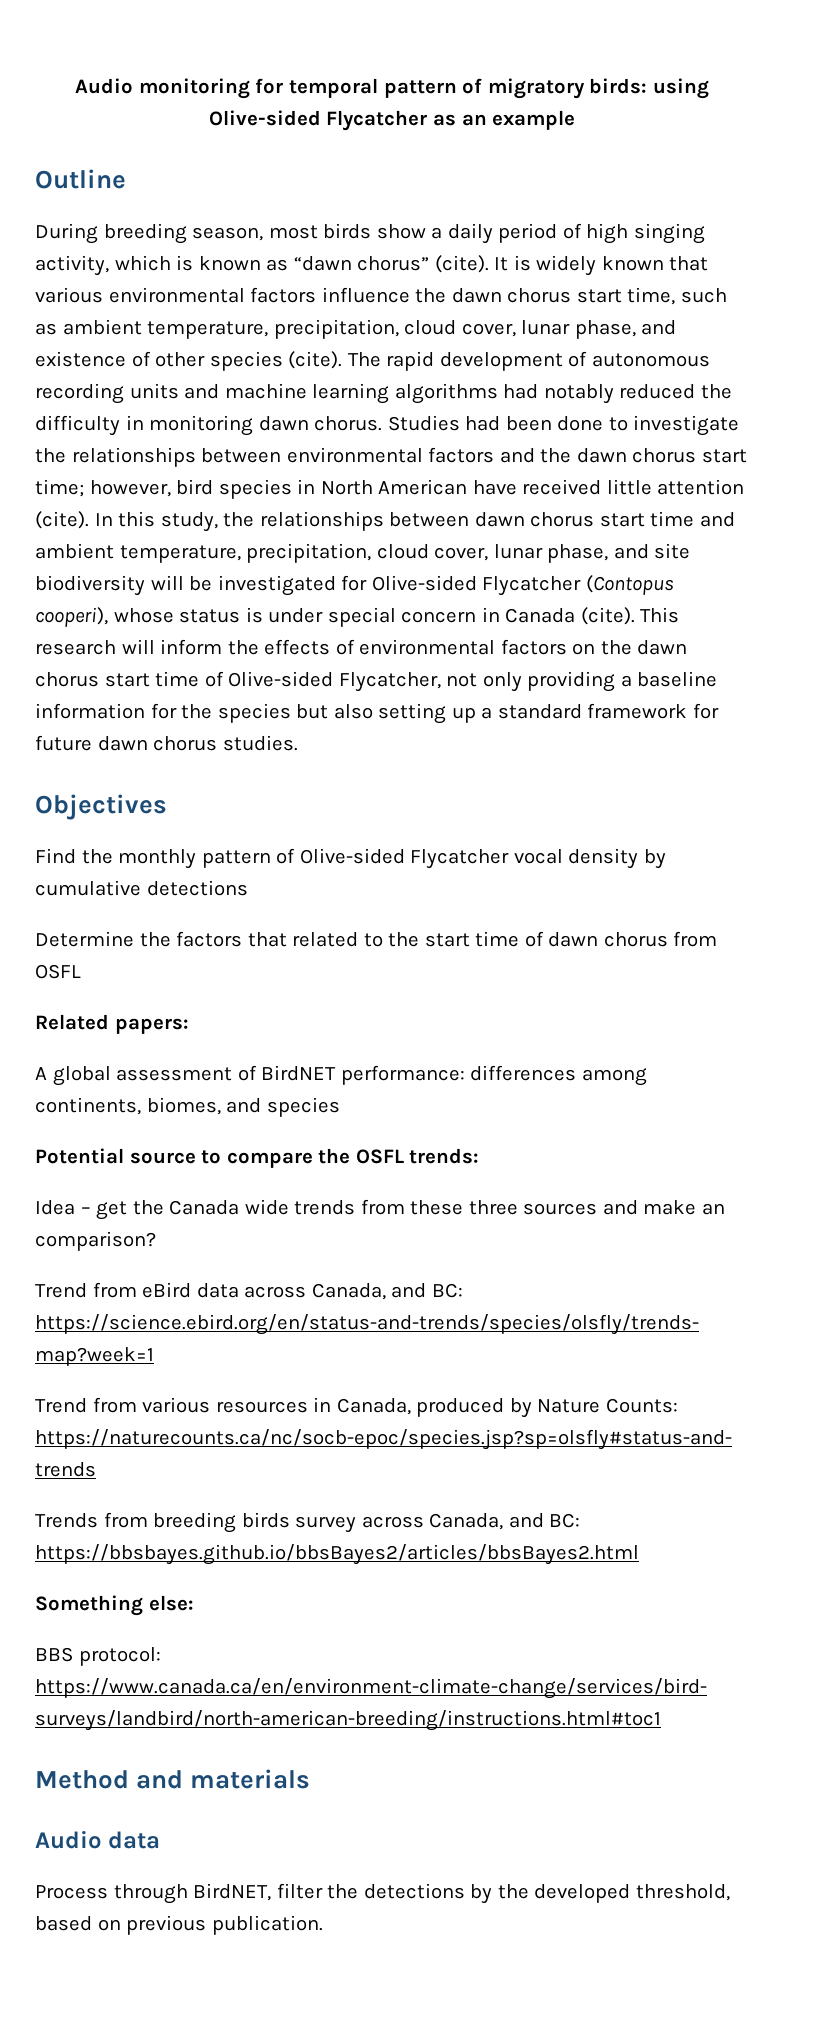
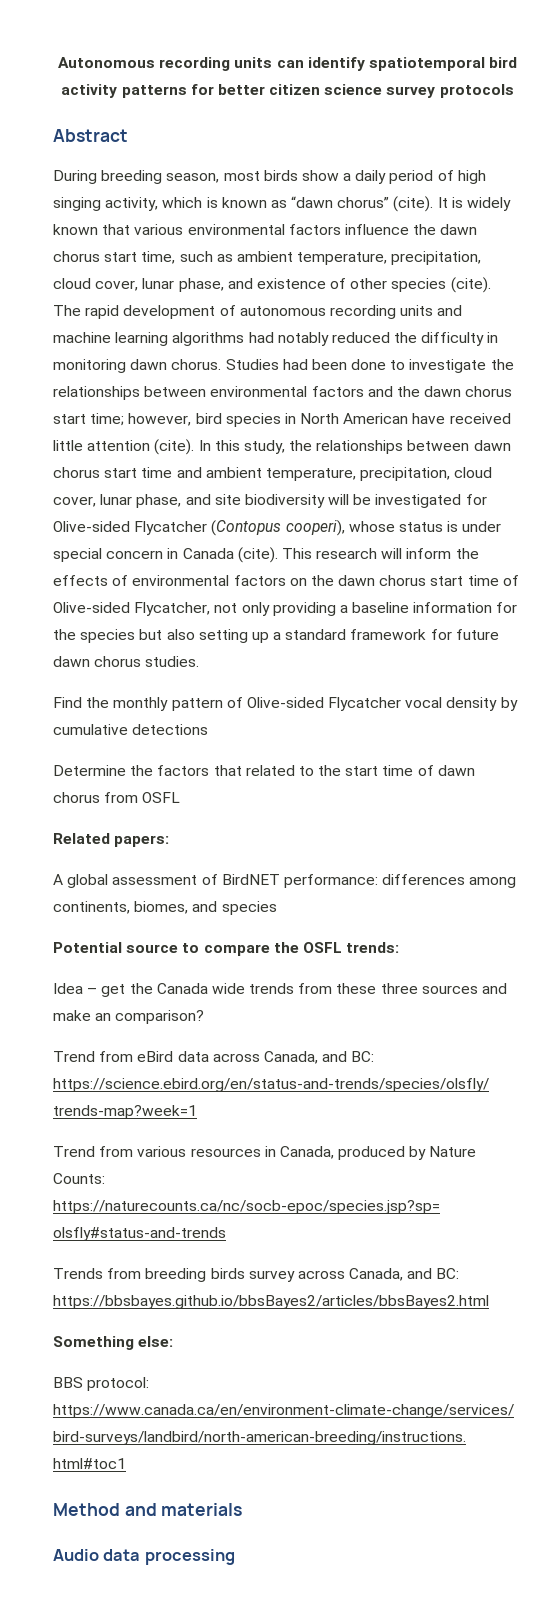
- Audio monitoring for temporal pattern of migratory birds: using Olive-sided Flycatcher as an example
- Outline
+ Autonomous recording units can identify spatiotemporal bird activity patterns for better citizen science survey protocols
+ Abstract
- Objectives
- Audio data
- Process through BirdNET, filter the detections by the developed threshold, based on previous publication.
+ Audio data processing

